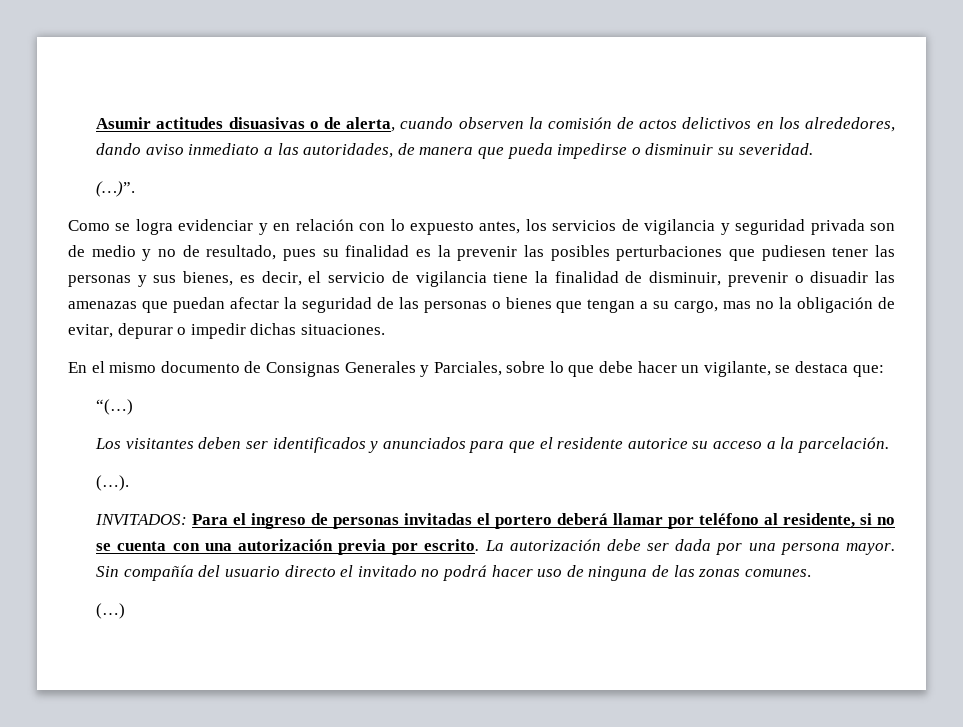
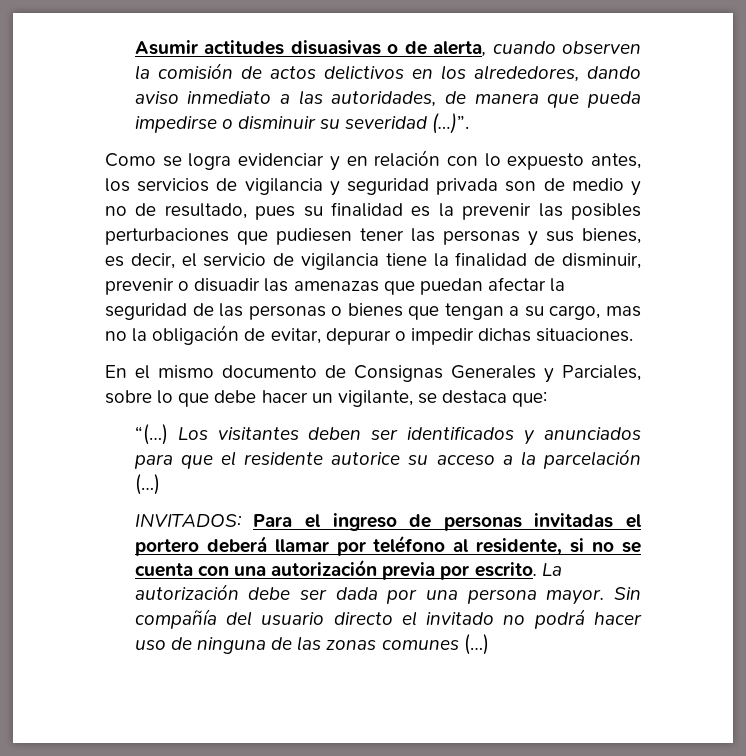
- Asumir actitudes disuasivas o de alerta, cuando observen la comisión de actos delictivos en los alrededores, dando aviso inmediato a las autoridades, de manera que pueda impedirse o disminuir su severidad.
- (…)”.
+ Asumir actitudes disuasivas o de alerta, cuando observen la comisión de actos delictivos en los alrededores, dando aviso inmediato a las autoridades, de manera que pueda impedirse o disminuir su severidad (…)”.
- “(…)
- Los visitantes deben ser identificados y anunciados para que el residente autorice su acceso a la parcelación.
- (…).
+ “(…) Los visitantes deben ser identificados y anunciados para que el residente autorice su acceso a la parcelación (…)
- Sin compañía del usuario directo el invitado no podrá hacer uso de ninguna de las zonas comunes.
- (…)
+ Sin compañía del usuario directo el invitado no podrá hacer uso de ninguna de las zonas comunes (…)

